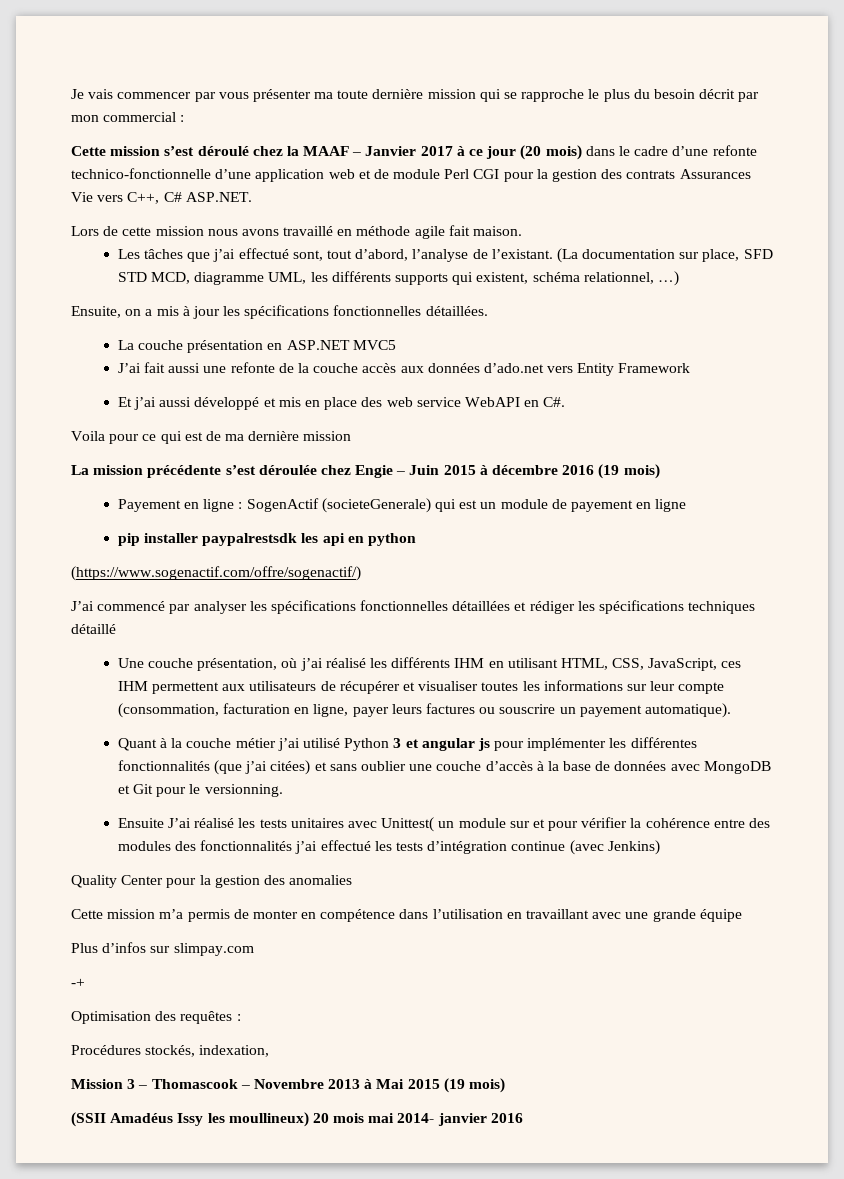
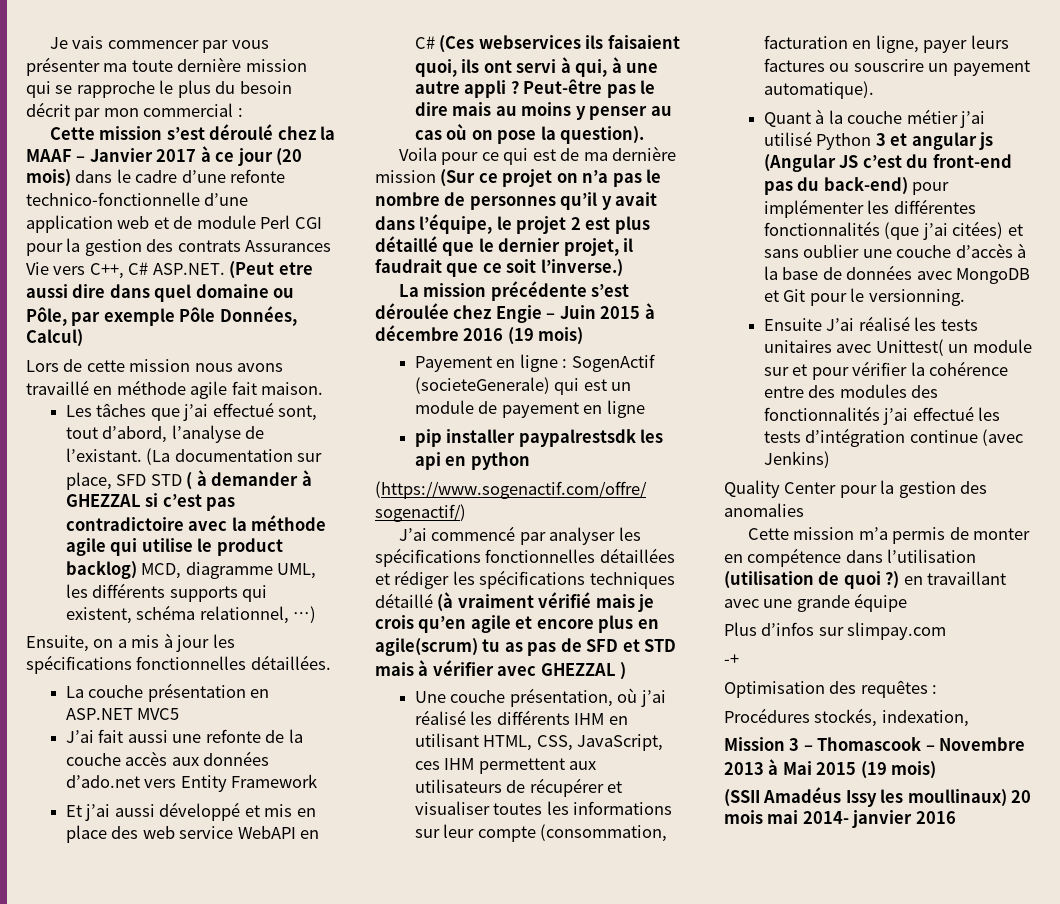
- Cette mission s’est déroulé chez la MAAF – Janvier 2017 à ce jour (20 mois) dans le cadre d’une refonte technico-fonctionnelle d’une application web et de module Perl CGI pour la gestion des contrats Assurances Vie vers C++, C# ASP.NET.
+ Cette mission s’est déroulé chez la MAAF – Janvier 2017 à ce jour (20 mois) dans le cadre d’une refonte technico-fonctionnelle d’une application web et de module Perl CGI pour la gestion des contrats Assurances Vie vers C++, C# ASP.NET. (Peut etre aussi dire dans quel domaine ou Pôle, par exemple Pôle Données, Calcul)
- (La documentation sur place, SFD STD MCD, diagramme UML, les différents supports qui existent, schéma relationnel, …)
+ (La documentation sur place, SFD STD ( à demander à GHEZZAL si c’est pas contradictoire avec la méthode agile qui utilise le product backlog) MCD, diagramme UML, les différents supports qui existent, schéma relationnel, …)
- Et j’ai aussi développé et mis en place des web service WebAPI en C#.
+ Et j’ai aussi développé et mis en place des web service WebAPI en C# (Ces webservices ils faisaient quoi, ils ont servi à qui, à une autre appli ? Peut-être pas le dire mais au moins y penser au cas où on pose la question).
- Voila pour ce qui est de ma dernière mission
+ Voila pour ce qui est de ma dernière mission (Sur ce projet on n’a pas le nombre de personnes qu’il y avait dans l’équipe, le projet 2 est plus détaillé que le dernier projet, il faudrait que ce soit l’inverse.)
- J’ai commencé par analyser les spécifications fonctionnelles détaillées et rédiger les spécifications techniques détaillé
+ J’ai commencé par analyser les spécifications fonctionnelles détaillées et rédiger les spécifications techniques détaillé (à vraiment vérifié mais je crois qu’en agile et encore plus en agile(scrum) tu as pas de SFD et STD mais à vérifier avec GHEZZAL )
- Quant à la couche métier j’ai utilisé Python 3 et angular js pour implémenter les différentes fonctionnalités (que j’ai citées) et sans oublier une couche d’accès à la base de données avec MongoDB et Git pour le versionning.
+ Quant à la couche métier j’ai utilisé Python 3 et angular js (Angular JS c’est du front-end pas du back-end) pour implémenter les différentes fonctionnalités (que j’ai citées) et sans oublier une couche d’accès à la base de données avec MongoDB et Git pour le versionning.
- Cette mission m’a permis de monter en compétence dans l’utilisation en travaillant avec une grande équipe
+ Cette mission m’a permis de monter en compétence dans l’utilisation (utilisation de quoi ?) en travaillant avec une grande équipe
- (SSII Amadéus Issy les moullineux) 20 mois mai 2014- janvier 2016
+ (SSII Amadéus Issy les moullinaux) 20 mois mai 2014- janvier 2016

